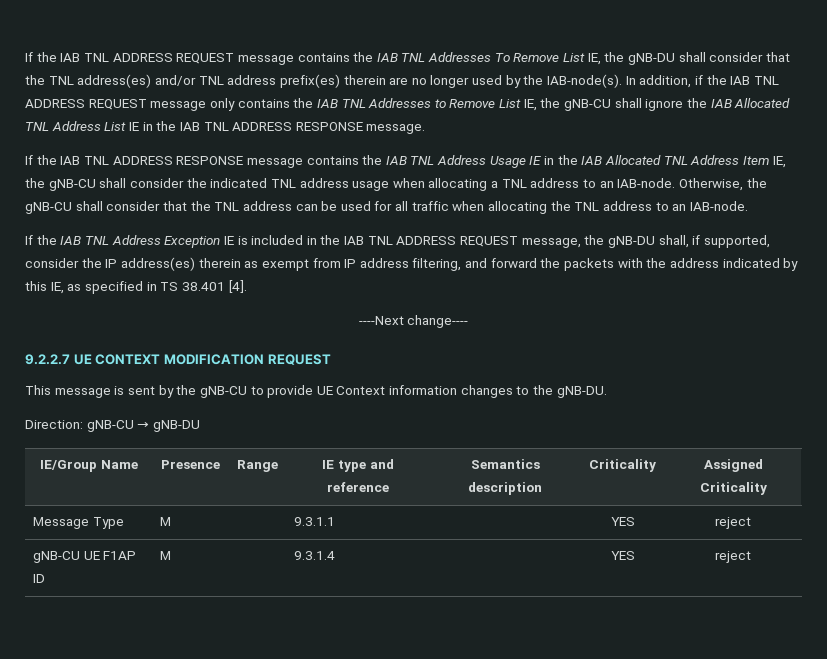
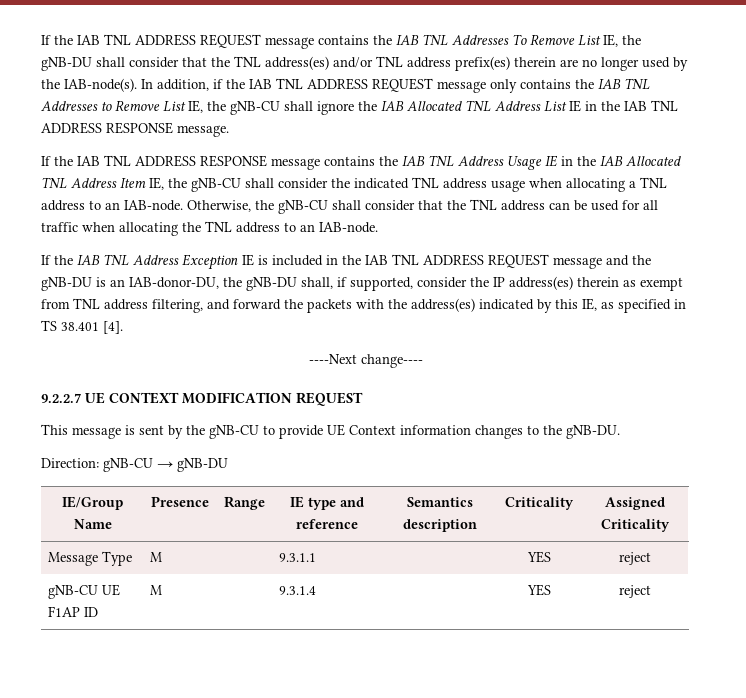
- If the IAB TNL Address Exception IE is included in the IAB TNL ADDRESS REQUEST message, the gNB-DU shall, if supported, consider the IP address(es) therein as exempt from IP address filtering, and forward the packets with the address indicated by this IE, as specified in TS 38.401 [4].
+ If the IAB TNL Address Exception IE is included in the IAB TNL ADDRESS REQUEST message and the gNB-DU is an IAB-donor-DU, the gNB-DU shall, if supported, consider the IP address(es) therein as exempt from TNL address filtering, and forward the packets with the address(es) indicated by this IE, as specified in TS 38.401 [4].

